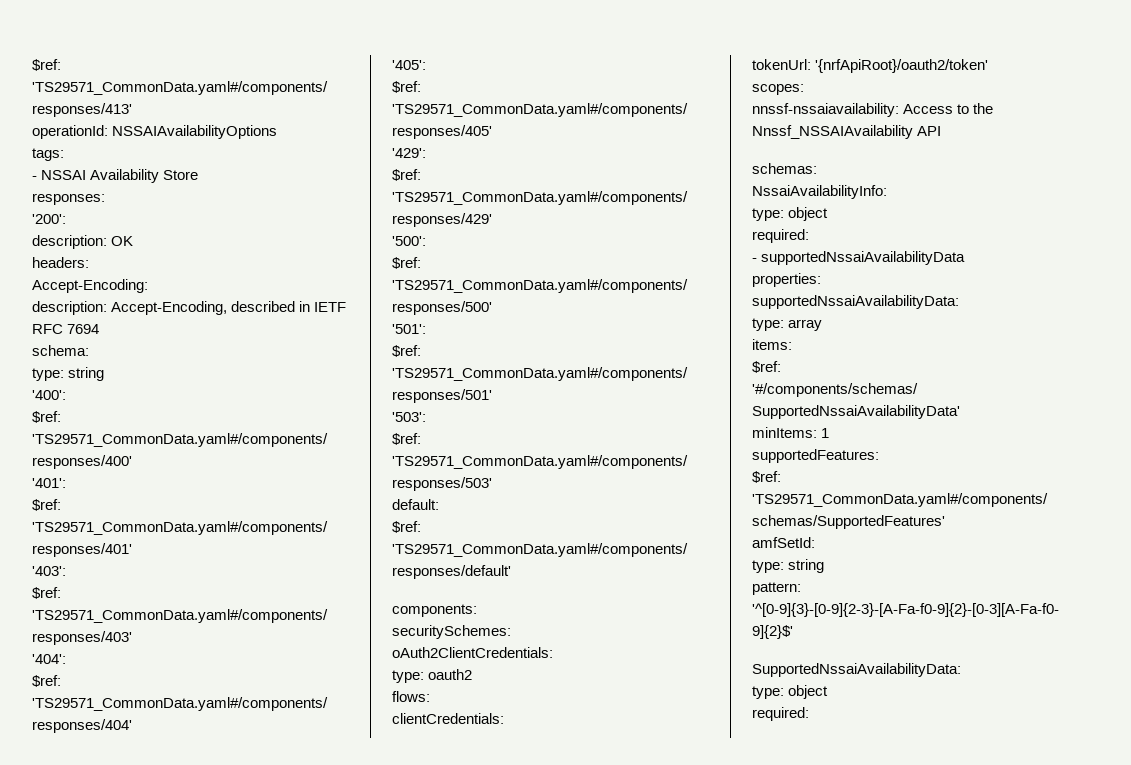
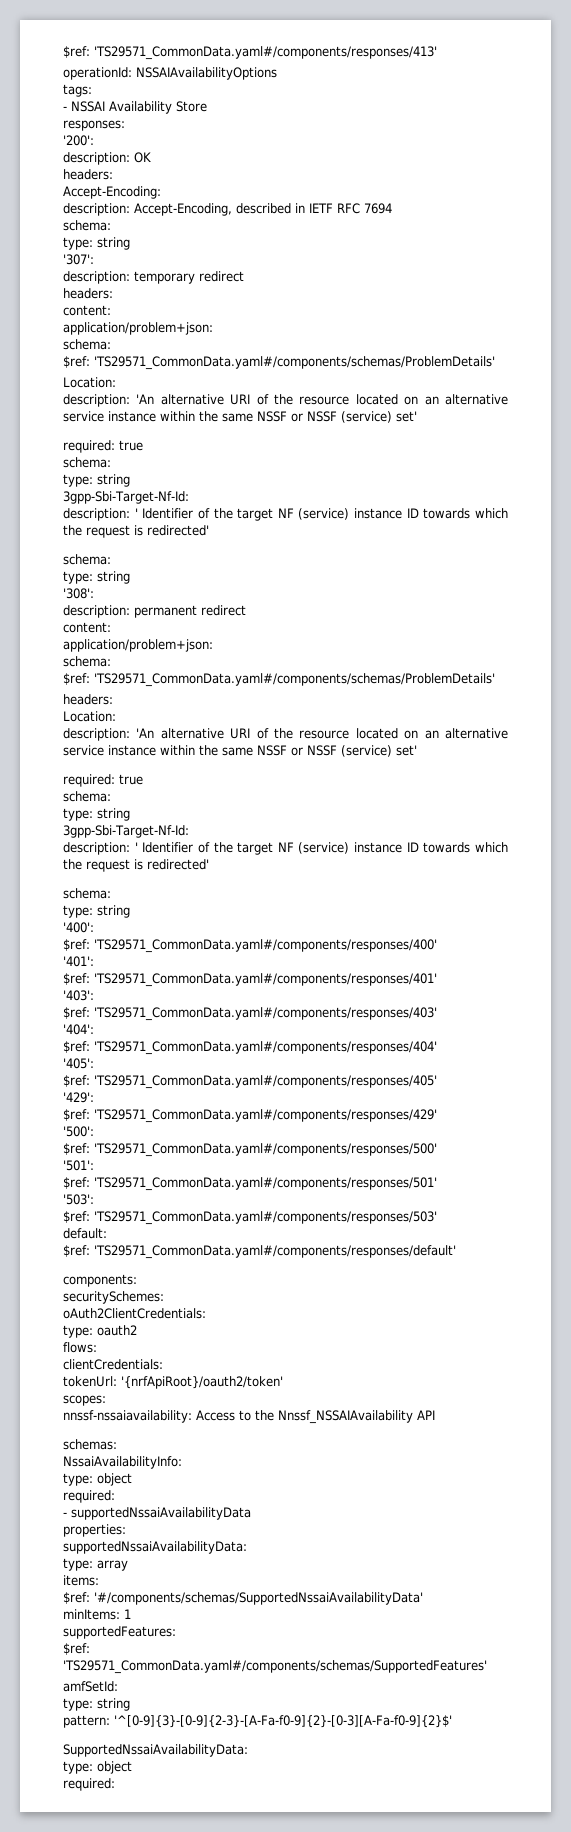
+ '307':
+ description: temporary redirect
+ headers:
+ content:
+ application/problem+json:
+ schema:
+ $ref: 'TS29571_CommonData.yaml#/components/schemas/ProblemDetails'
+ Location:
+ description: 'An alternative URI of the resource located on an alternative service instance within the same NSSF or NSSF (service) set'
+ required: true
+ schema:
+ type: string
+ 3gpp-Sbi-Target-Nf-Id:
+ description: ' Identifier of the target NF (service) instance ID towards which the request is redirected'
+ schema:
+ type: string
+ '308':
+ description: permanent redirect
+ content:
+ application/problem+json:
+ schema:
+ $ref: 'TS29571_CommonData.yaml#/components/schemas/ProblemDetails'
+ headers:
+ Location:
+ description: 'An alternative URI of the resource located on an alternative service instance within the same NSSF or NSSF (service) set'
+ required: true
+ schema:
+ type: string
+ 3gpp-Sbi-Target-Nf-Id:
+ description: ' Identifier of the target NF (service) instance ID towards which the request is redirected'
+ schema:
+ type: string

